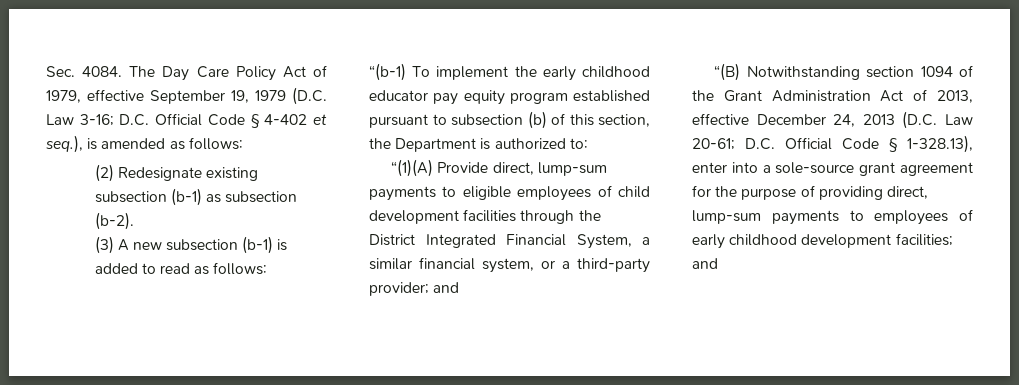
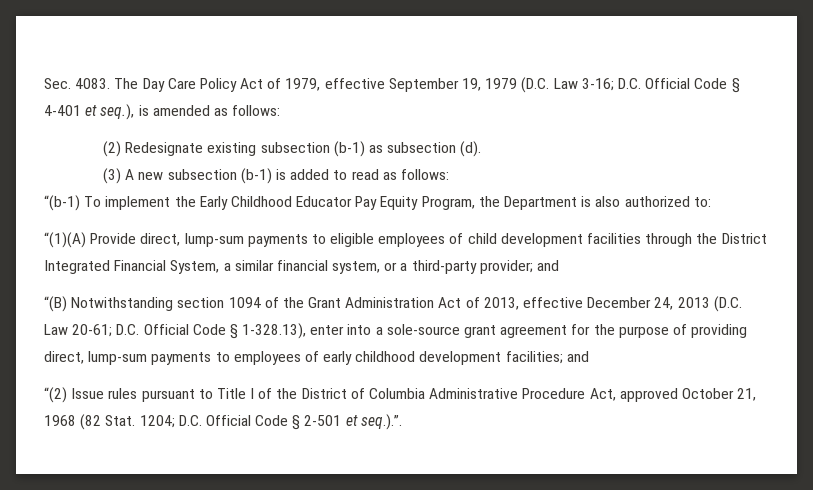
- Sec. 4084.
+ Sec. 4083.
- The Day Care Policy Act of 1979, effective September 19, 1979 (D.C. Law 3-16; D.C. Official Code § 4-402 et seq.), is amended as follows:
+ The Day Care Policy Act of 1979, effective September 19, 1979 (D.C. Law 3-16; D.C. Official Code § 4-401 et seq.), is amended as follows:
- (2) Redesignate existing subsection (b-1) as subsection (b-2).
+ (2) Redesignate existing subsection (b-1) as subsection (d).
- “(b-1) To implement the early childhood educator pay equity program established pursuant to subsection (b) of this section, the Department is authorized to:
+ “(b-1) To implement the Early Childhood Educator Pay Equity Program, the Department is also authorized to:
+ “(2) Issue rules pursuant to Title I of the District of Columbia Administrative Procedure Act, approved October 21, 1968 (82 Stat. 1204; D.C. Official Code § 2-501 et seq.).”.

